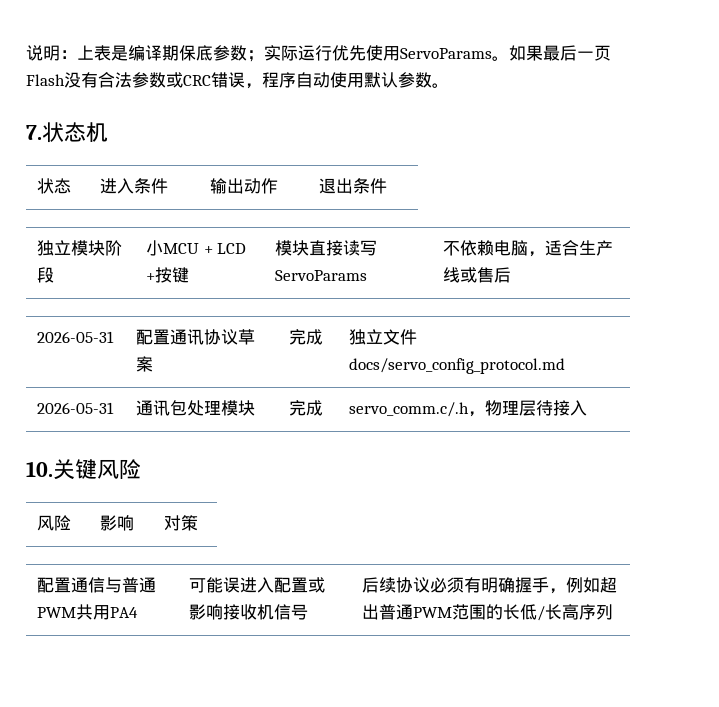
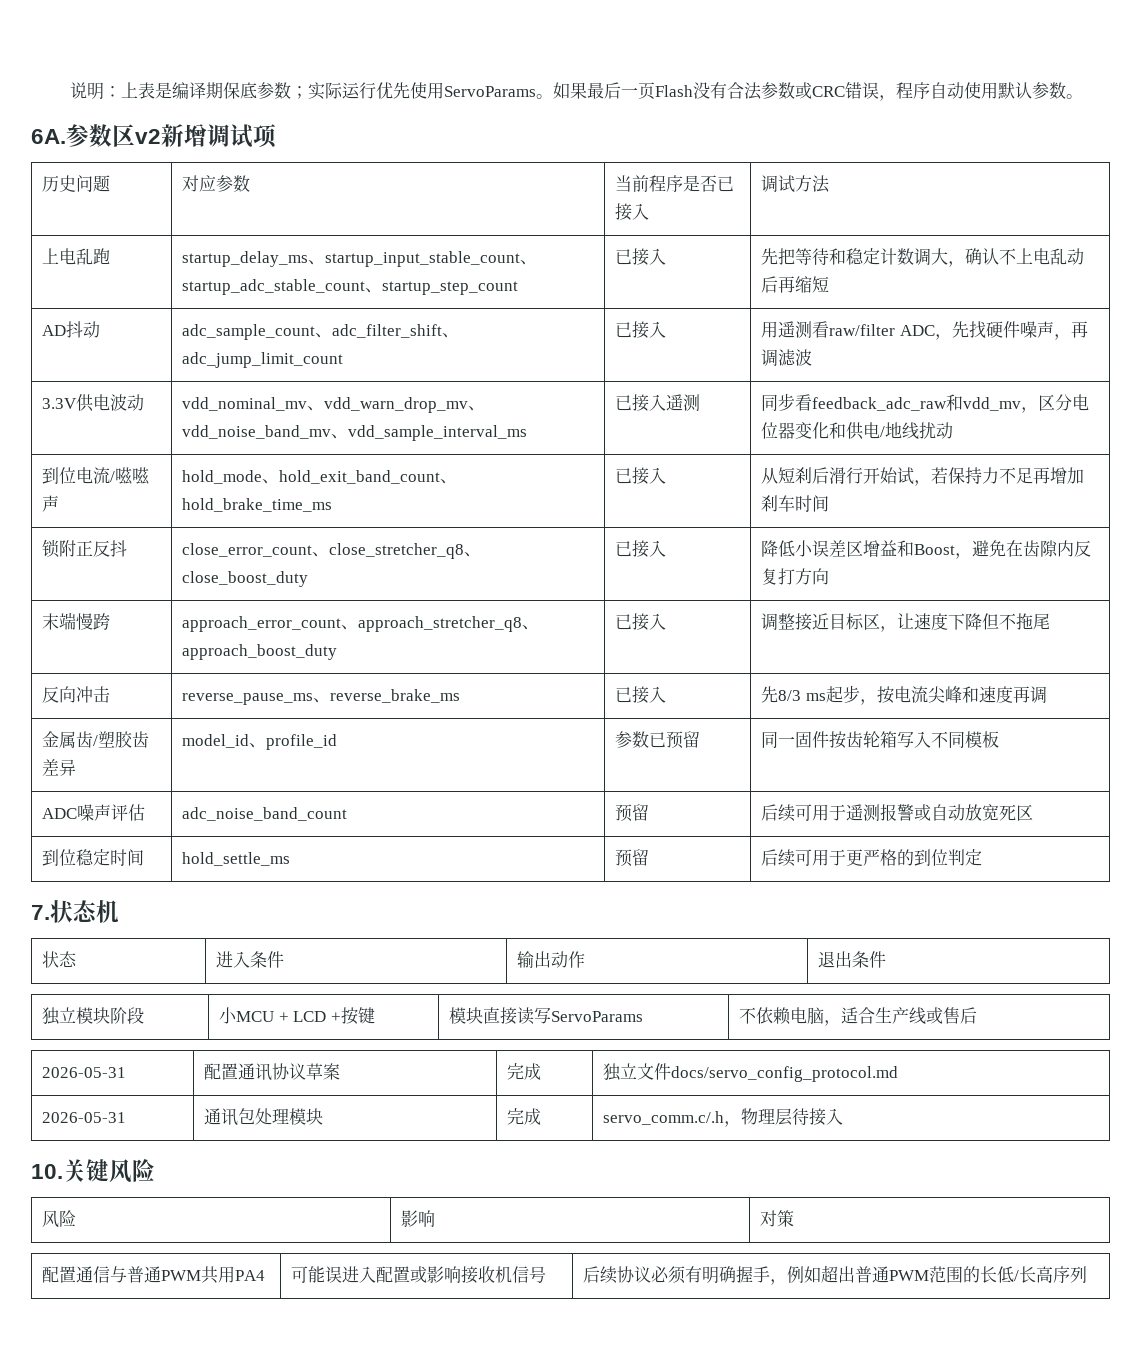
+ 6A.参数区v2新增调试项
+ 历史问题 | 对应参数 | 当前程序是否已接入 | 调试方法
+ 上电乱跑 | startup_delay_ms、startup_input_stable_count、startup_adc_stable_count、startup_step_count | 已接入 | 先把等待和稳定计数调大，确认不上电乱动后再缩短
+ AD抖动 | adc_sample_count、adc_filter_shift、adc_jump_limit_count | 已接入 | 用遥测看raw/filter ADC，先找硬件噪声，再调滤波
+ 3.3V供电波动 | vdd_nominal_mv、vdd_warn_drop_mv、vdd_noise_band_mv、vdd_sample_interval_ms | 已接入遥测 | 同步看feedback_adc_raw和vdd_mv，区分电位器变化和供电/地线扰动
+ 到位电流/嗞嗞声 | hold_mode、hold_exit_band_count、hold_brake_time_ms | 已接入 | 从短刹后滑行开始试，若保持力不足再增加刹车时间
+ 锁附正反抖 | close_error_count、close_stretcher_q8、close_boost_duty | 已接入 | 降低小误差区增益和Boost，避免在齿隙内反复打方向
+ 末端慢跨 | approach_error_count、approach_stretcher_q8、approach_boost_duty | 已接入 | 调整接近目标区，让速度下降但不拖尾
+ 反向冲击 | reverse_pause_ms、reverse_brake_ms | 已接入 | 先8/3 ms起步，按电流尖峰和速度再调
+ 金属齿/塑胶齿差异 | model_id、profile_id | 参数已预留 | 同一固件按齿轮箱写入不同模板
+ ADC噪声评估 | adc_noise_band_count | 预留 | 后续可用于遥测报警或自动放宽死区
+ 到位稳定时间 | hold_settle_ms | 预留 | 后续可用于更严格的到位判定

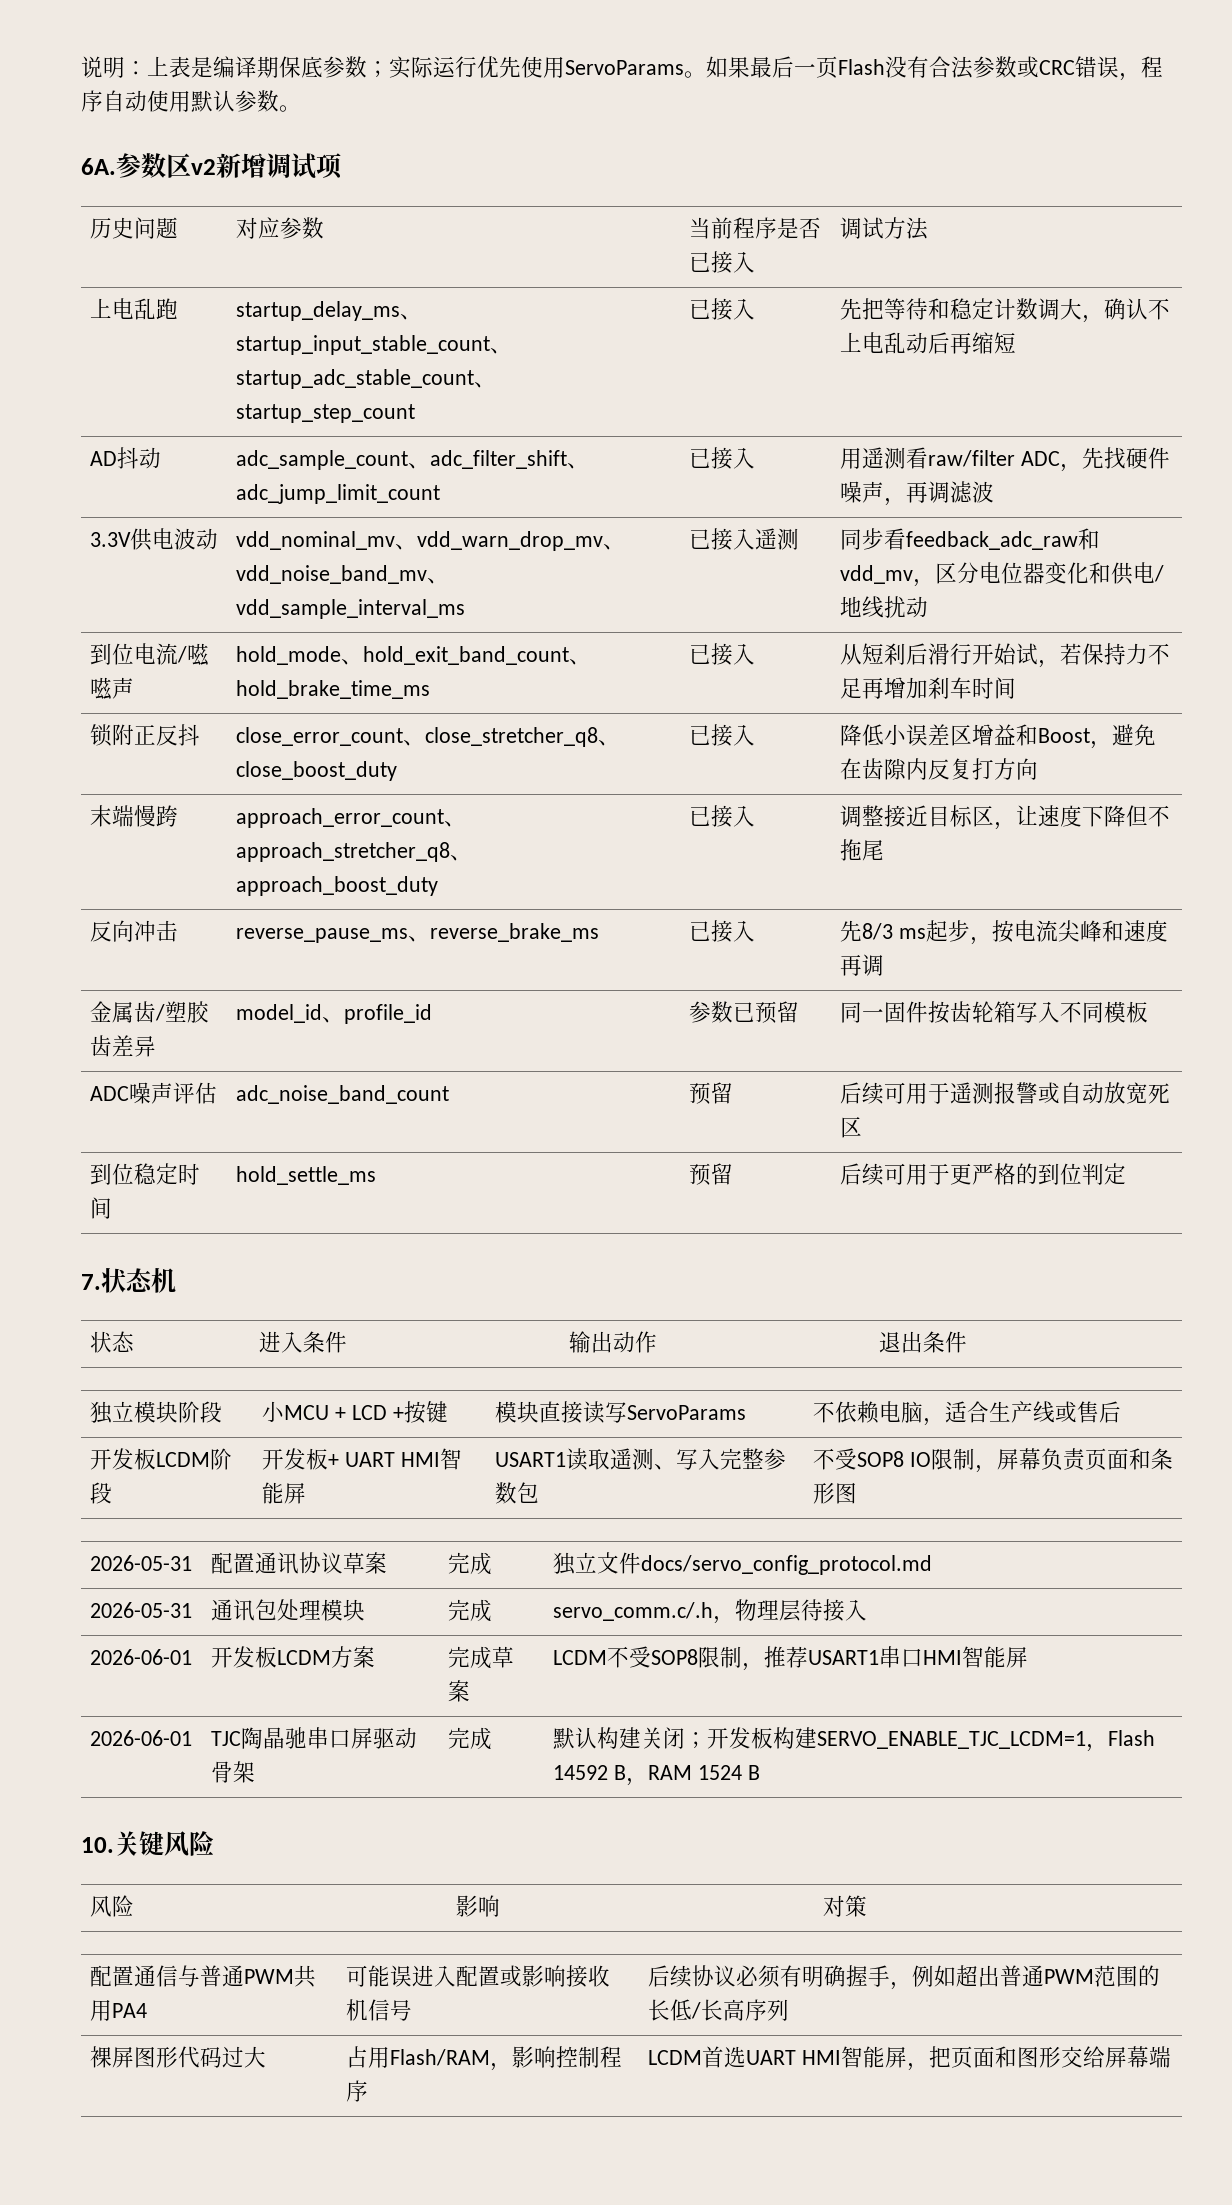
+ 开发板LCDM阶段 | 开发板+ UART HMI智能屏 | USART1读取遥测、写入完整参数包 | 不受SOP8 IO限制，屏幕负责页面和条形图
+ 2026-06-01 | 开发板LCDM方案 | 完成草案 | LCDM不受SOP8限制，推荐USART1串口HMI智能屏
+ 2026-06-01 | TJC陶晶驰串口屏驱动骨架 | 完成 | 默认构建关闭；开发板构建SERVO_ENABLE_TJC_LCDM=1，Flash 14592 B，RAM 1524 B
+ 裸屏图形代码过大 | 占用Flash/RAM，影响控制程序 | LCDM首选UART HMI智能屏，把页面和图形交给屏幕端

